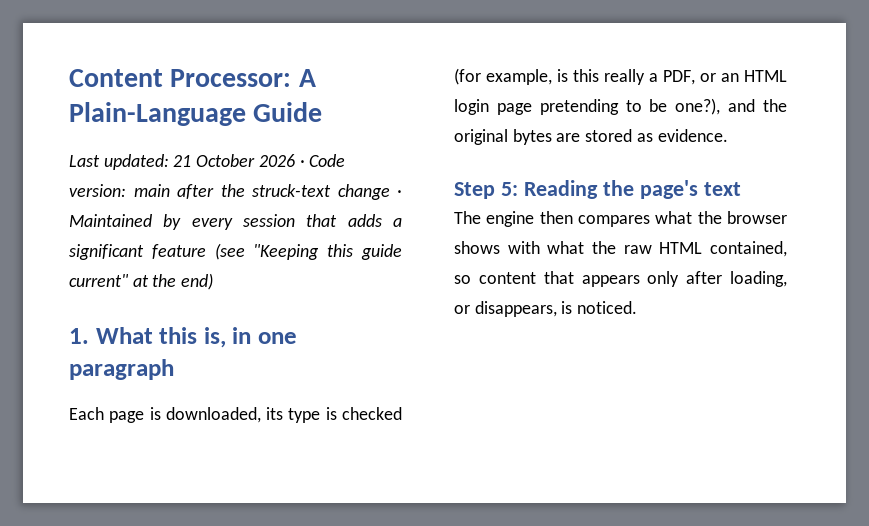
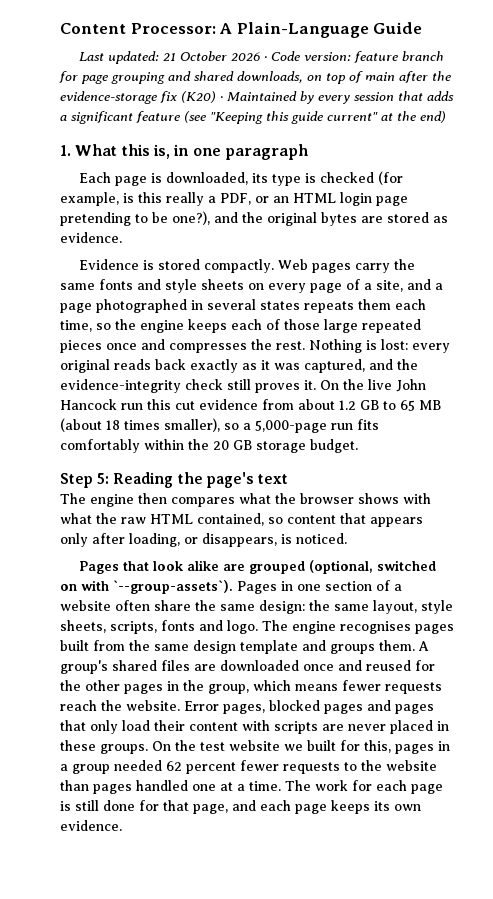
- Last updated: 21 October 2026 · Code version: main after the struck-text change · Maintained by every session that adds a significant feature (see "Keeping this guide current" at the end)
+ Last updated: 21 October 2026 · Code version: feature branch for page grouping and shared downloads, on top of main after the evidence-storage fix (K20) · Maintained by every session that adds a significant feature (see "Keeping this guide current" at the end)
+ Evidence is stored compactly. Web pages carry the same fonts and style sheets on every page of a site, and a page photographed in several states repeats them each time, so the engine keeps each of those large repeated pieces once and compresses the rest. Nothing is lost: every original reads back exactly as it was captured, and the evidence-integrity check still proves it. On the live John Hancock run this cut evidence from about 1.2 GB to 65 MB (about 18 times smaller), so a 5,000-page run fits comfortably within the 20 GB storage budget.
+ Pages that look alike are grouped (optional, switched on with `--group-assets`). Pages in one section of a website often share the same design: the same layout, style sheets, scripts, fonts and logo. The engine recognises pages built from the same design template and groups them. A group's shared files are downloaded once and reused for the other pages in the group, which means fewer requests reach the website. Error pages, blocked pages and pages that only load their content with scripts are never placed in these groups. On the test website we built for this, pages in a group needed 62 percent fewer requests to the website than pages handled one at a time. The work for each page is still done for that page, and each page keeps its own evidence.

